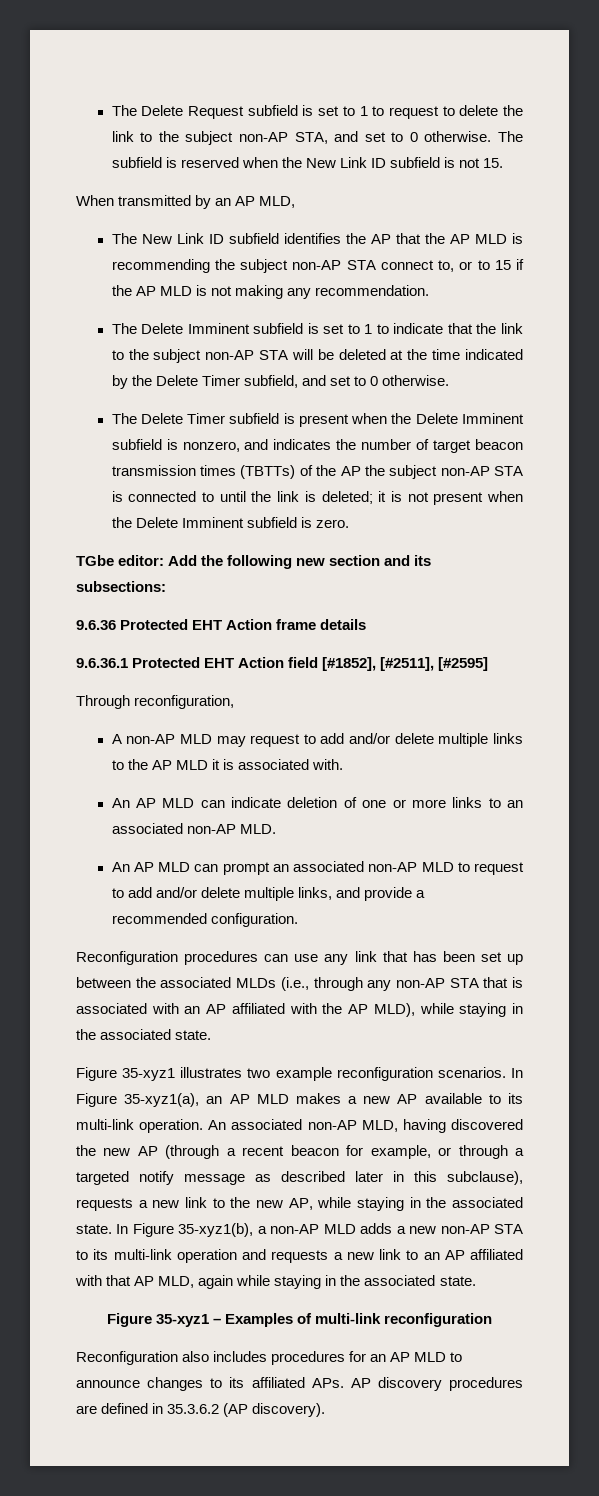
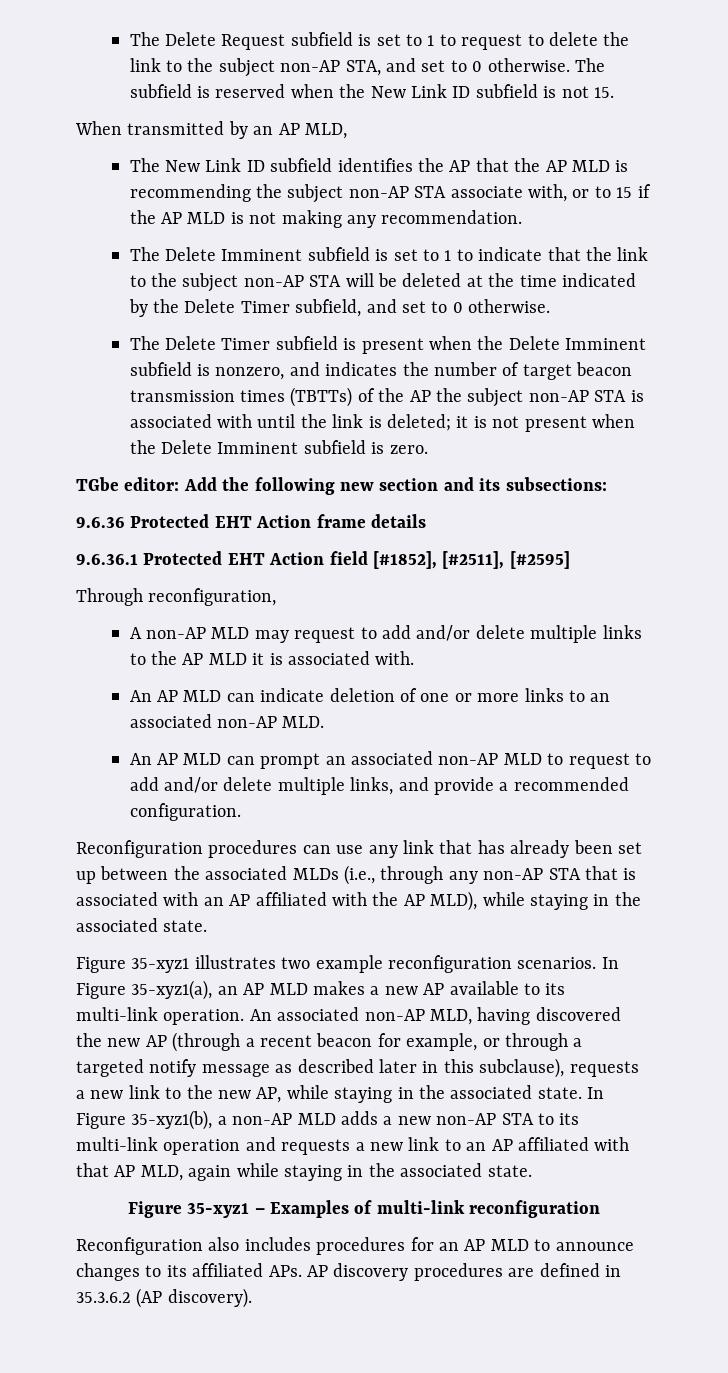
- The New Link ID subfield identifies the AP that the AP MLD is recommending the subject non-AP STA connect to, or to 15 if the AP MLD is not making any recommendation.
+ The New Link ID subfield identifies the AP that the AP MLD is recommending the subject non-AP STA associate with, or to 15 if the AP MLD is not making any recommendation.
- The Delete Timer subfield is present when the Delete Imminent subfield is nonzero, and indicates the number of target beacon transmission times (TBTTs) of the AP the subject non-AP STA is connected to until the link is deleted; it is not present when the Delete Imminent subfield is zero.
+ The Delete Timer subfield is present when the Delete Imminent subfield is nonzero, and indicates the number of target beacon transmission times (TBTTs) of the AP the subject non-AP STA is associated with until the link is deleted; it is not present when the Delete Imminent subfield is zero.
- Reconfiguration procedures can use any link that has been set up between the associated MLDs (i.e., through any non-AP STA that is associated with an AP affiliated with the AP MLD), while staying in the associated state.
+ Reconfiguration procedures can use any link that has already been set up between the associated MLDs (i.e., through any non-AP STA that is associated with an AP affiliated with the AP MLD), while staying in the associated state.

